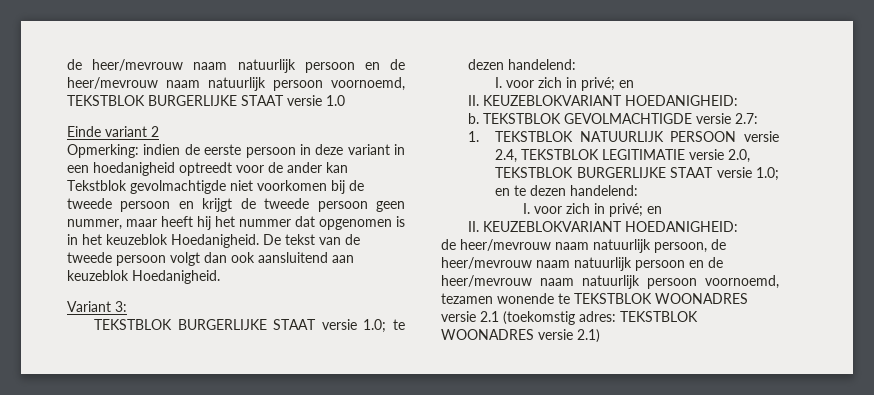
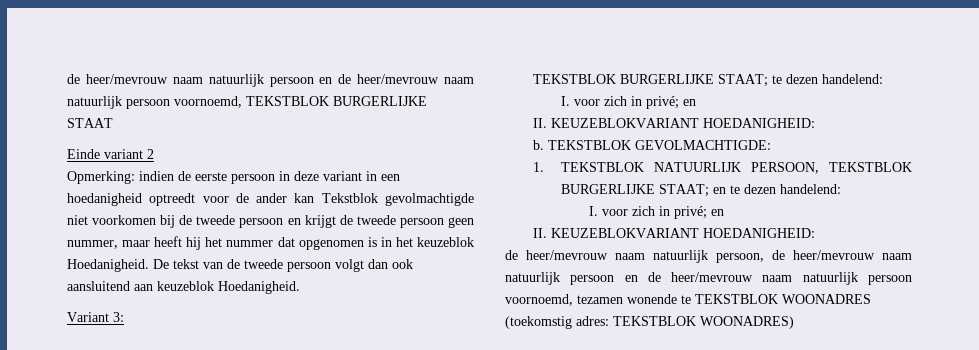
- de heer/mevrouw naam natuurlijk persoon en de heer/mevrouw naam natuurlijk persoon voornoemd, TEKSTBLOK BURGERLIJKE STAAT versie 1.0
+ de heer/mevrouw naam natuurlijk persoon en de heer/mevrouw naam natuurlijk persoon voornoemd, TEKSTBLOK BURGERLIJKE STAAT
- TEKSTBLOK BURGERLIJKE STAAT versie 1.0; te dezen handelend:
+ TEKSTBLOK BURGERLIJKE STAAT; te dezen handelend:
- TEKSTBLOK GEVOLMACHTIGDE versie 2.7:
+ TEKSTBLOK GEVOLMACHTIGDE:
- 1. TEKSTBLOK NATUURLIJK PERSOON versie 2.4, TEKSTBLOK LEGITIMATIE versie 2.0, TEKSTBLOK BURGERLIJKE STAAT versie 1.0; en te dezen handelend:
+ 1. TEKSTBLOK NATUURLIJK PERSOON, TEKSTBLOK BURGERLIJKE STAAT; en te dezen handelend:
- de heer/mevrouw naam natuurlijk persoon, de heer/mevrouw naam natuurlijk persoon en de heer/mevrouw naam natuurlijk persoon voornoemd, tezamen wonende te TEKSTBLOK WOONADRES versie 2.1 (toekomstig adres: TEKSTBLOK WOONADRES versie 2.1)
+ de heer/mevrouw naam natuurlijk persoon, de heer/mevrouw naam natuurlijk persoon en de heer/mevrouw naam natuurlijk persoon voornoemd, tezamen wonende te TEKSTBLOK WOONADRES (toekomstig adres: TEKSTBLOK WOONADRES)

